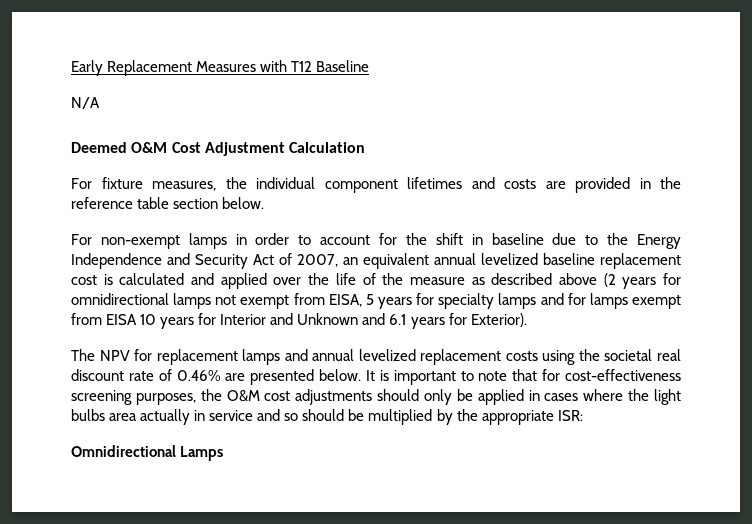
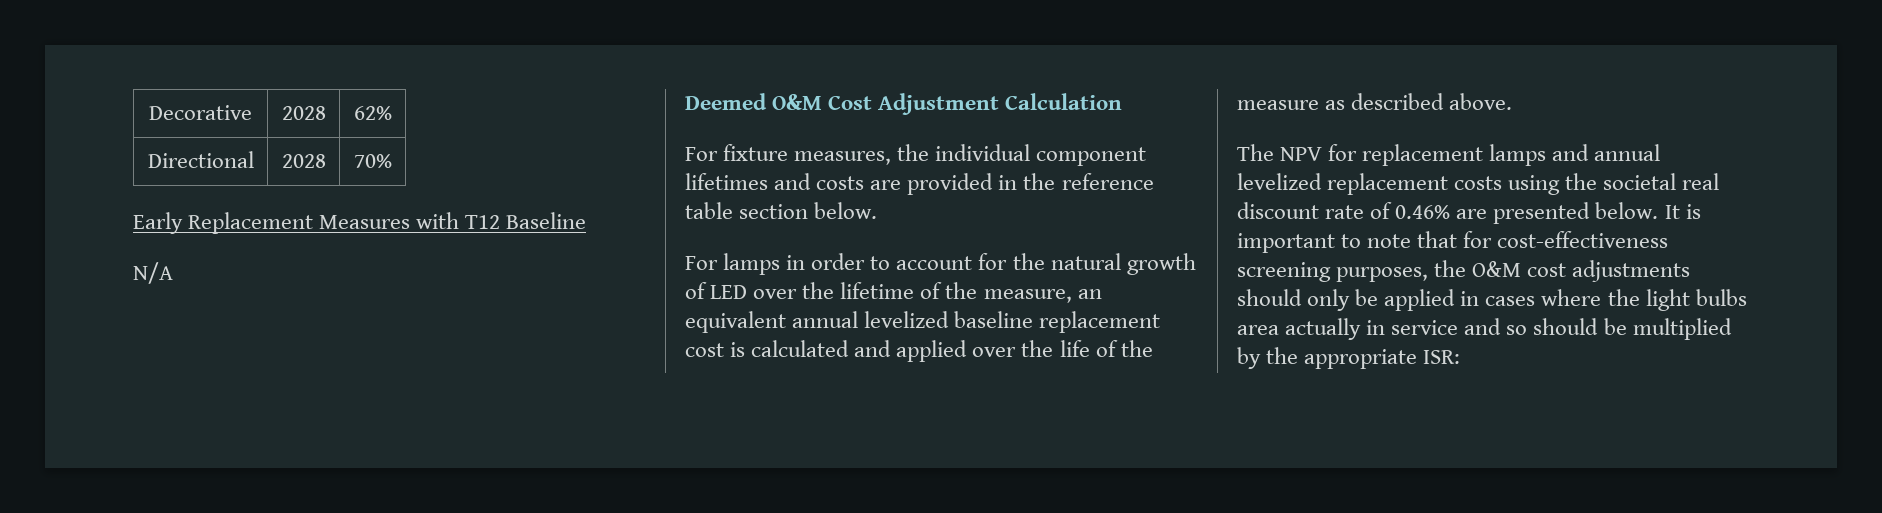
+ Decorative | 2028 | 62%
+ Directional | 2028 | 70%
- For non-exempt lamps in order to account for the shift in baseline due to the Energy Independence and Security Act of 2007, an equivalent annual levelized baseline replacement cost is calculated and applied over the life of the measure as described above (2 years for omnidirectional lamps not exempt from EISA, 5 years for specialty lamps and for lamps exempt from EISA 10 years for Interior and Unknown and 6.1 years for Exterior).
+ For lamps in order to account for the natural growth of LED over the lifetime of the measure, an equivalent annual levelized baseline replacement cost is calculated and applied over the life of the measure as described above.
- Omnidirectional Lamps

